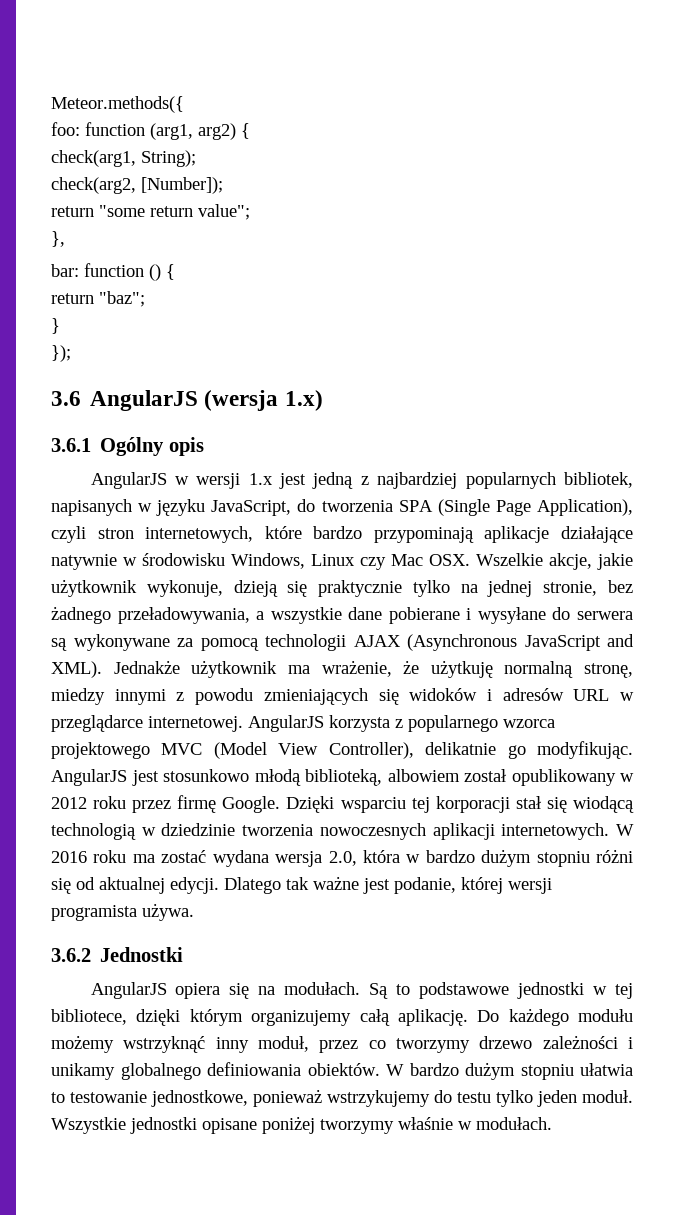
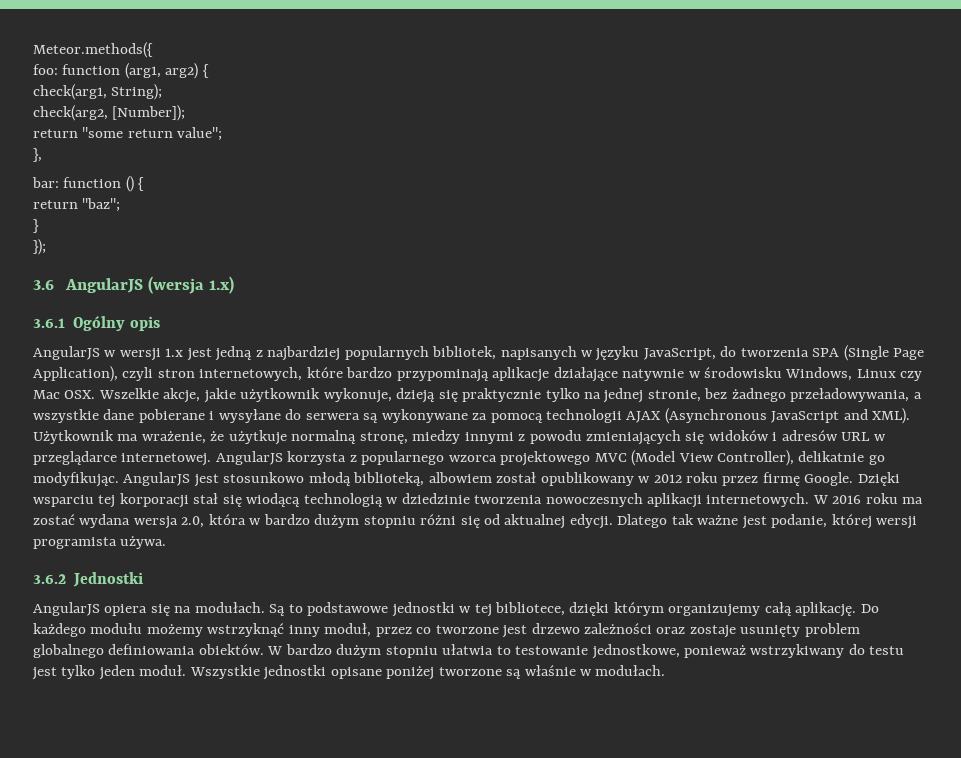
- Jednakże użytkownik ma wrażenie, że użytkuję normalną stronę, miedzy innymi z powodu zmieniających się widoków i adresów URL w przeglądarce internetowej.
+ Użytkownik ma wrażenie, że użytkuje normalną stronę, miedzy innymi z powodu zmieniających się widoków i adresów URL w przeglądarce internetowej.
- Do każdego modułu możemy wstrzyknąć inny moduł, przez co tworzymy drzewo zależności i unikamy globalnego definiowania obiektów.
+ Do każdego modułu możemy wstrzyknąć inny moduł, przez co tworzone jest drzewo zależności oraz zostaje usunięty problem globalnego definiowania obiektów.
- W bardzo dużym stopniu ułatwia to testowanie jednostkowe, ponieważ wstrzykujemy do testu tylko jeden moduł.
+ W bardzo dużym stopniu ułatwia to testowanie jednostkowe, ponieważ wstrzykiwany do testu jest tylko jeden moduł.
- Wszystkie jednostki opisane poniżej tworzymy właśnie w modułach.
+ Wszystkie jednostki opisane poniżej tworzone są właśnie w modułach.

